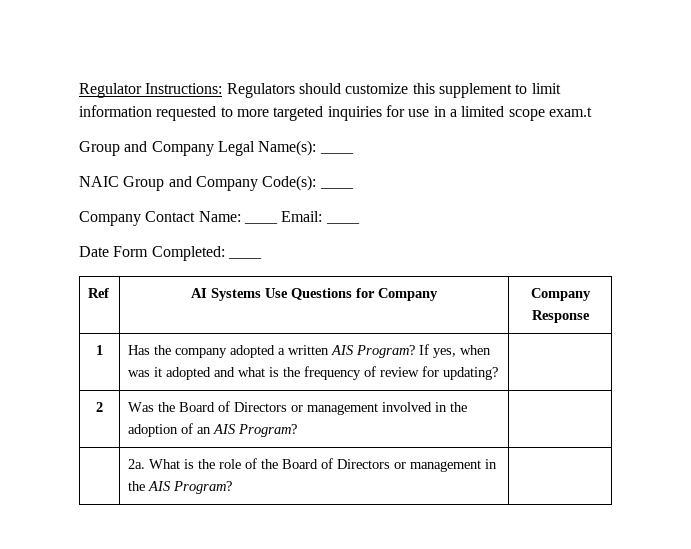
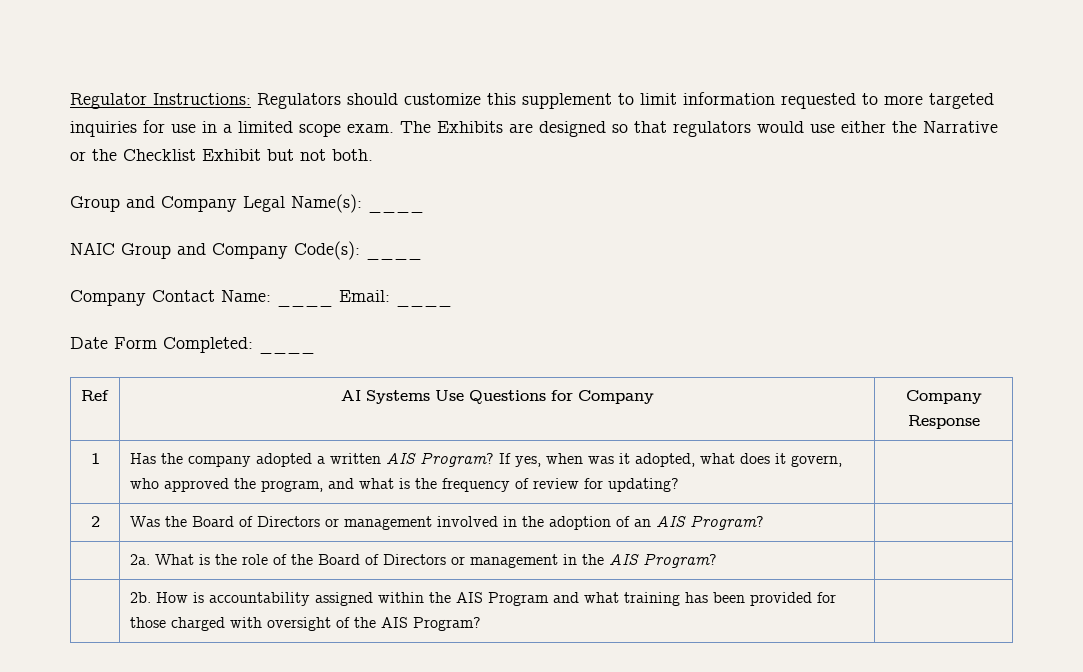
- Regulator Instructions: Regulators should customize this supplement to limit information requested to more targeted inquiries for use in a limited scope exam.t
+ Regulator Instructions: Regulators should customize this supplement to limit information requested to more targeted inquiries for use in a limited scope exam. The Exhibits are designed so that regulators would use either the Narrative or the Checklist Exhibit but not both.
- 1 | Has the company adopted a written AIS Program? If yes, when was it adopted and what is the frequency of review for updating? |
+ 1 | Has the company adopted a written AIS Program? If yes, when was it adopted, what does it govern, who approved the program, and what is the frequency of review for updating? |
+ | 2b. How is accountability assigned within the AIS Program and what training has been provided for those charged with oversight of the AIS Program? |

